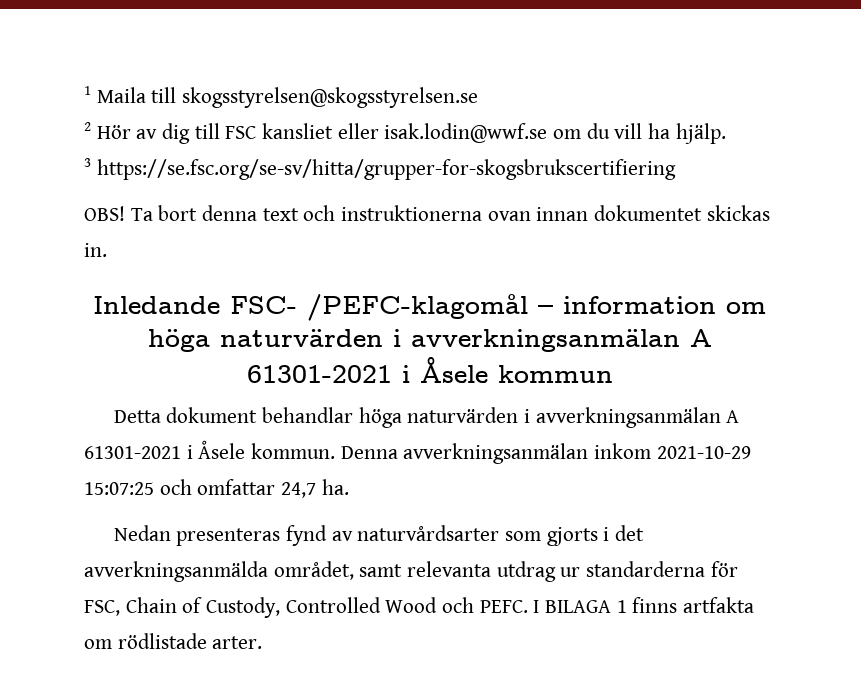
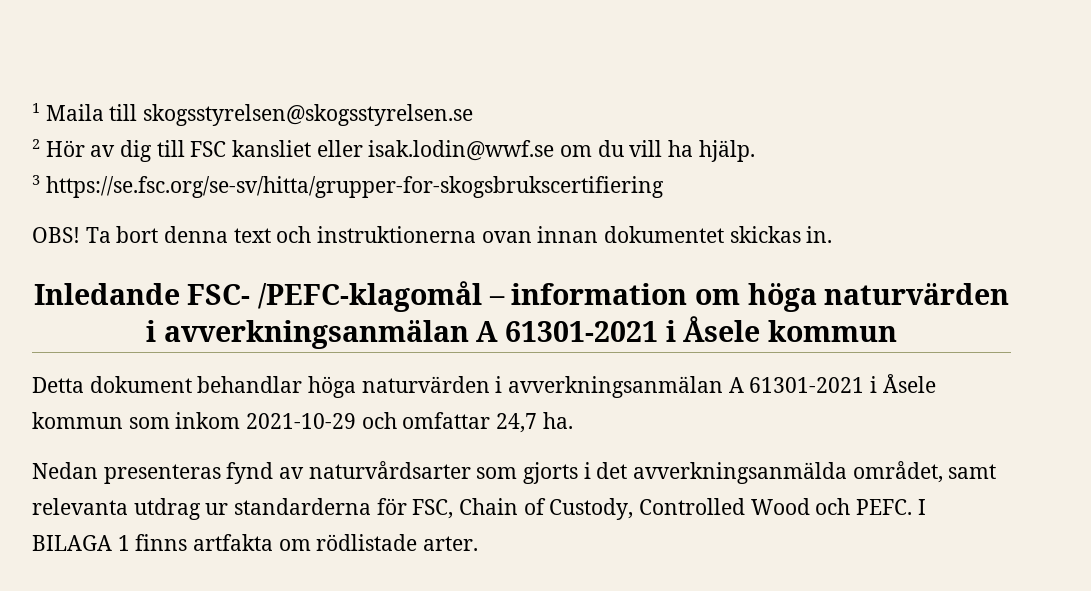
- Detta dokument behandlar höga naturvärden i avverkningsanmälan A 61301-2021 i Åsele kommun. Denna avverkningsanmälan inkom 2021-10-29 15:07:25 och omfattar 24,7 ha.
+ Detta dokument behandlar höga naturvärden i avverkningsanmälan A 61301-2021 i Åsele kommun som inkom 2021-10-29 och omfattar 24,7 ha.

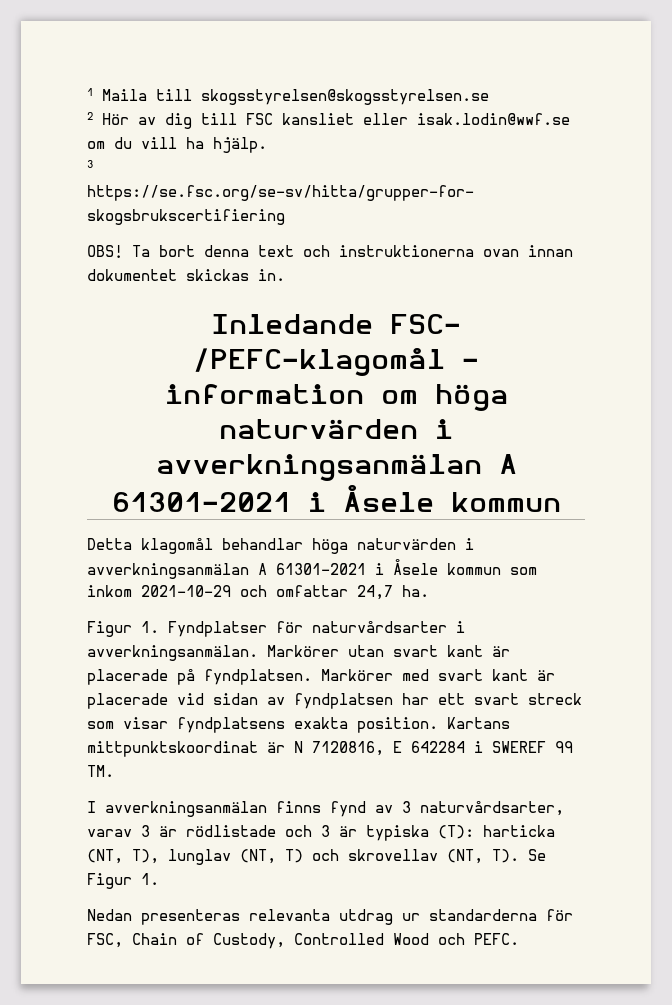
- Detta dokument behandlar höga naturvärden i avverkningsanmälan A 61301-2021 i Åsele kommun som inkom 2021-10-29 och omfattar 24,7 ha.
+ Detta klagomål behandlar höga naturvärden i avverkningsanmälan A 61301-2021 i Åsele kommun som inkom 2021-10-29 och omfattar 24,7 ha.
- Nedan presenteras fynd av naturvårdsarter som gjorts i det avverkningsanmälda området, samt relevanta utdrag ur standarderna för FSC, Chain of Custody, Controlled Wood och PEFC. I BILAGA 1 finns artfakta om rödlistade arter.
+ Figur 1. Fyndplatser för naturvårdsarter i avverkningsanmälan. Markörer utan svart kant är placerade på fyndplatsen. Markörer med svart kant är placerade vid sidan av fyndplatsen har ett svart streck som visar fyndplatsens exakta position. Kartans mittpunktskoordinat är N 7120816, E 642284 i SWEREF 99 TM.
+ I avverkningsanmälan finns fynd av 3 naturvårdsarter, varav 3 är rödlistade och 3 är typiska (T): harticka (NT, T), lunglav (NT, T) och skrovellav (NT, T). Se Figur 1.
+ Nedan presenteras relevanta utdrag ur standarderna för FSC, Chain of Custody, Controlled Wood och PEFC.

